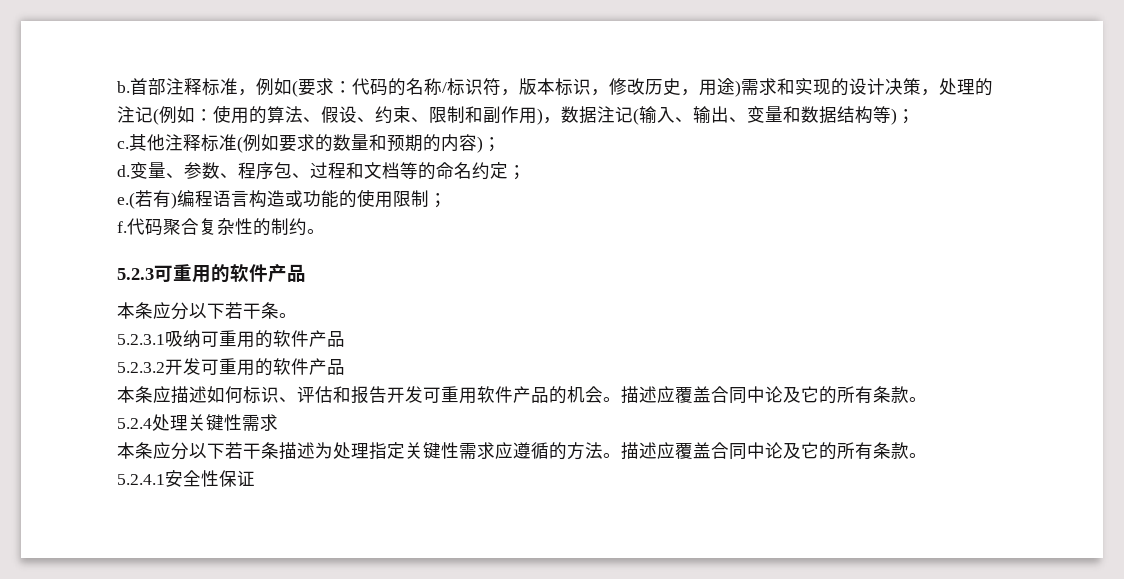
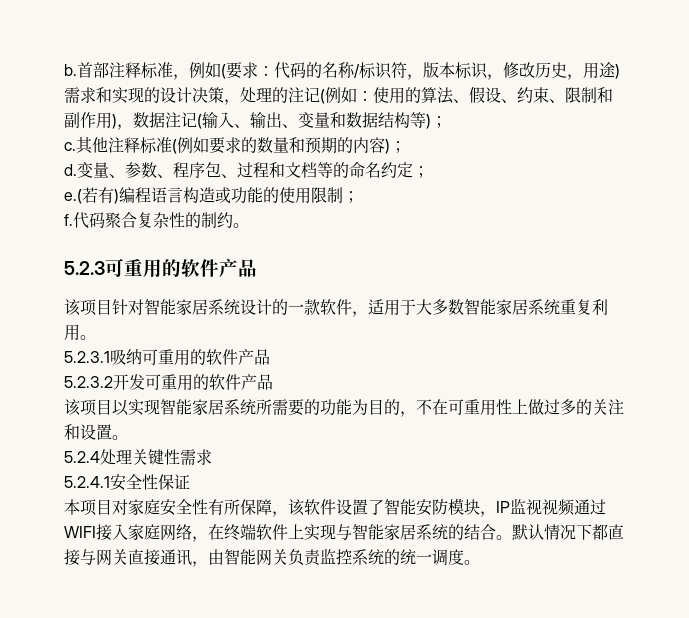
- 本条应分以下若干条。
+ 该项目针对智能家居系统设计的一款软件，适用于大多数智能家居系统重复利用。
- 本条应描述如何标识、评估和报告开发可重用软件产品的机会。描述应覆盖合同中论及它的所有条款。
+ 该项目以实现智能家居系统所需要的功能为目的，不在可重用性上做过多的关注和设置。
- 本条应分以下若干条描述为处理指定关键性需求应遵循的方法。描述应覆盖合同中论及它的所有条款。
  5.2.4.1安全性保证
+ 本项目对家庭安全性有所保障，该软件设置了智能安防模块，IP监视视频通过WIFI接入家庭网络，在终端软件上实现与智能家居系统的结合。默认情况下都直接与网关直接通讯，由智能网关负责监控系统的统一调度。

